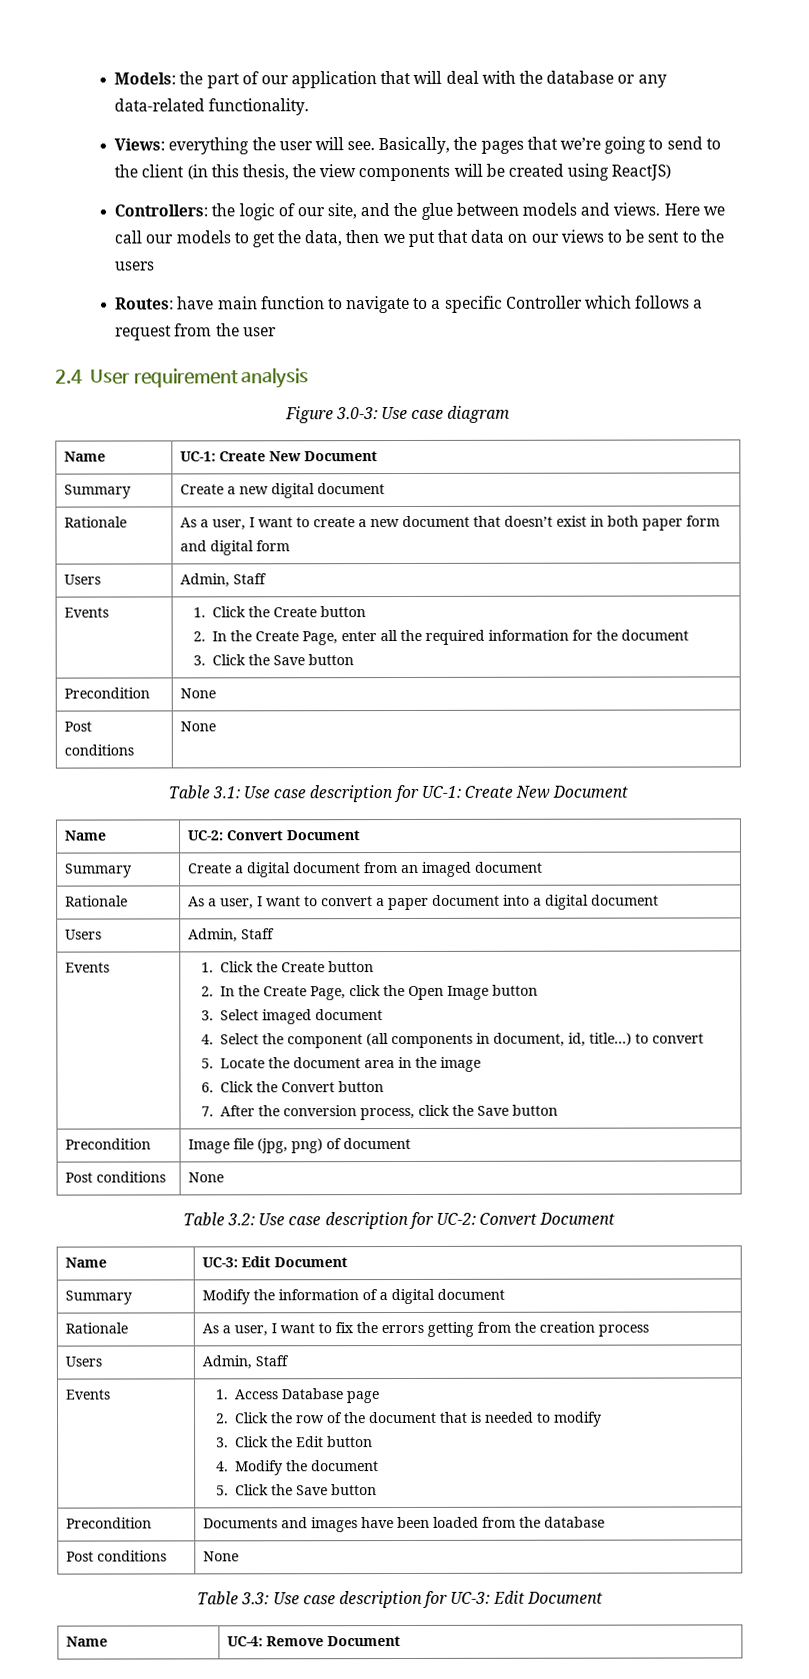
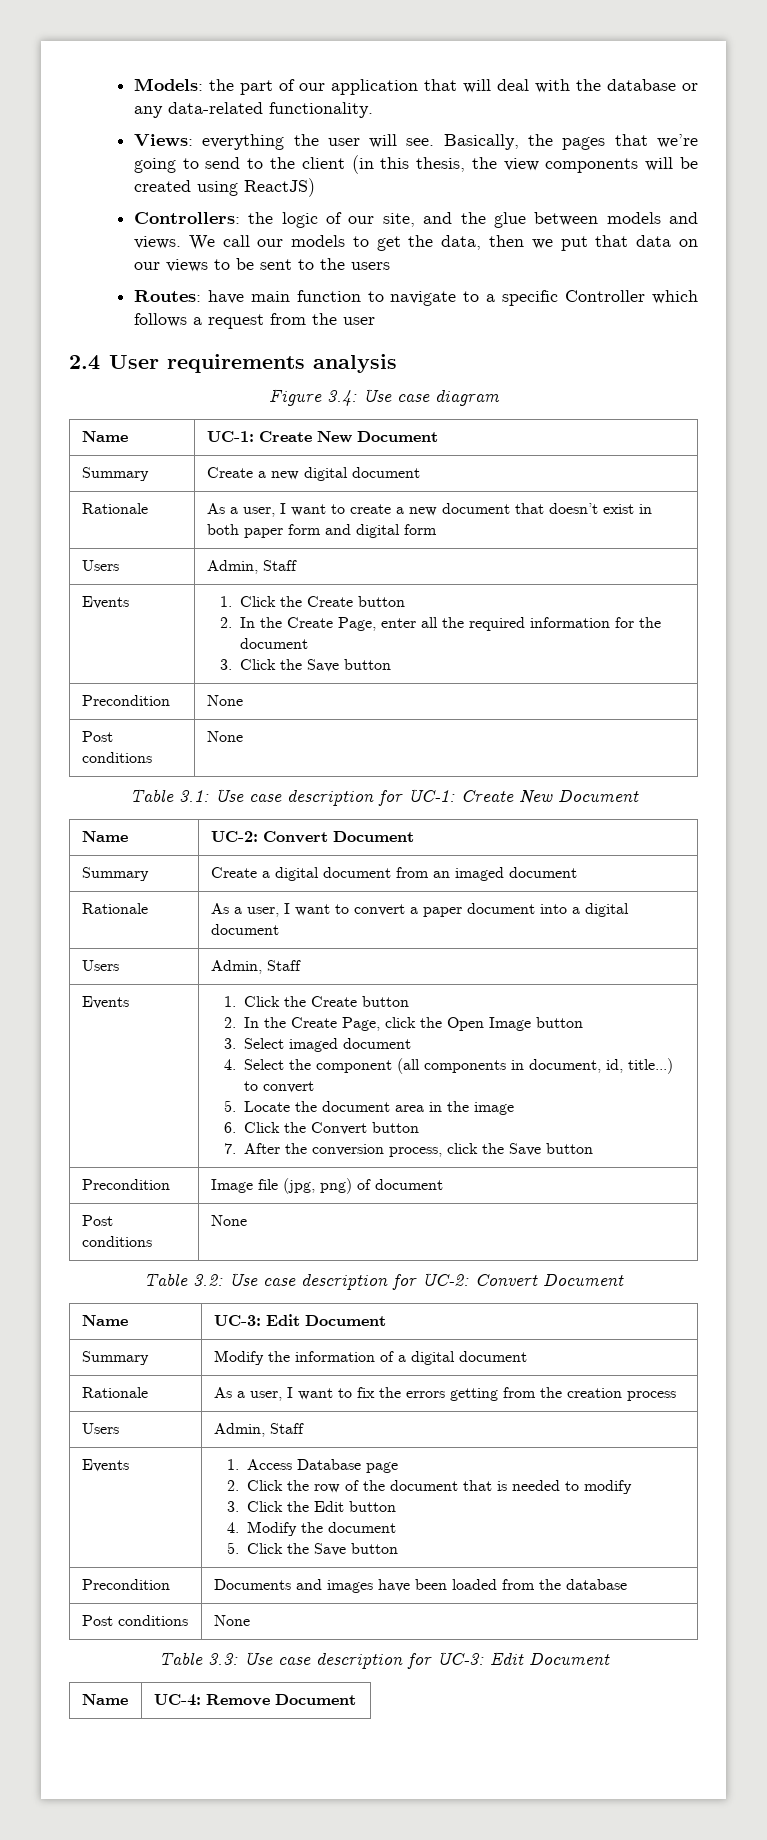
- Here we call our models to get the data, then we put that data on our views to be sent to the users
+ We call our models to get the data, then we put that data on our views to be sent to the users
- 2.4 User requirement analysis
+ 2.4 User requirements analysis
- Figure 3.0-3: Use case diagram
+ Figure 3.4: Use case diagram

